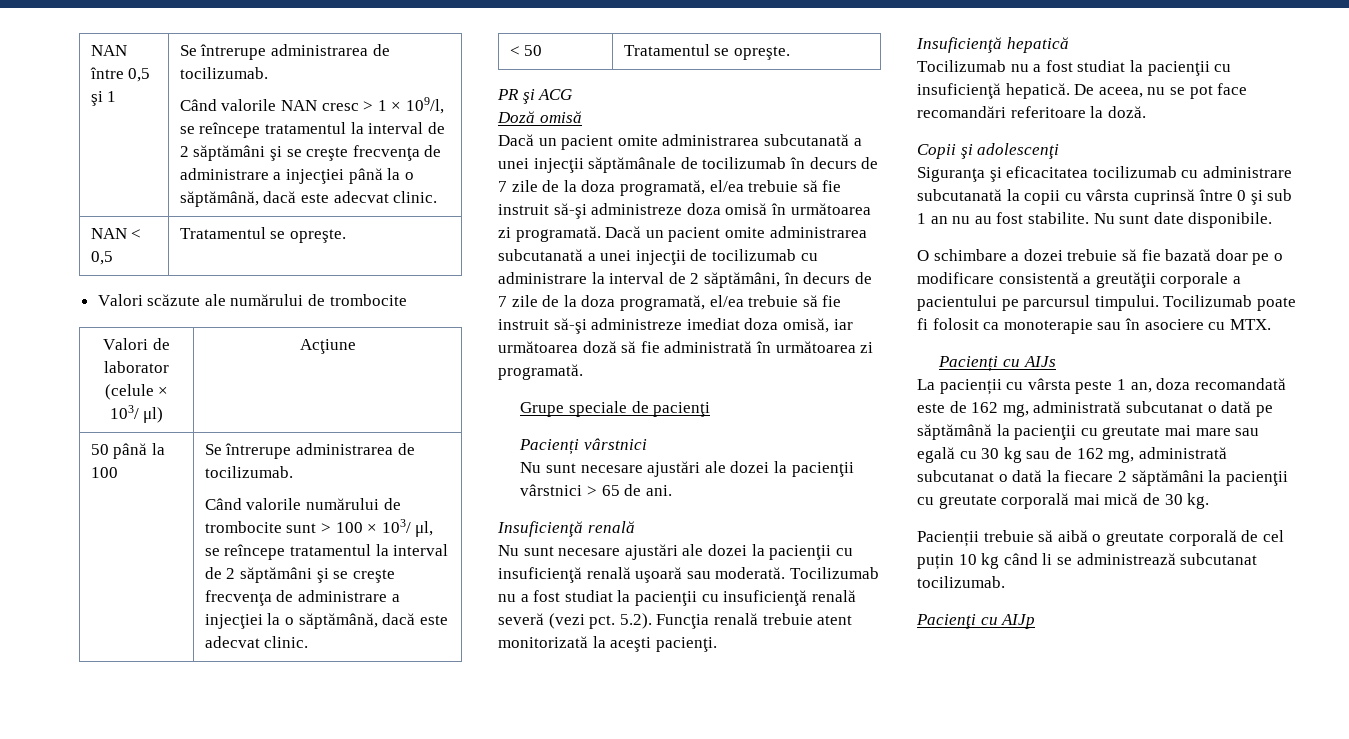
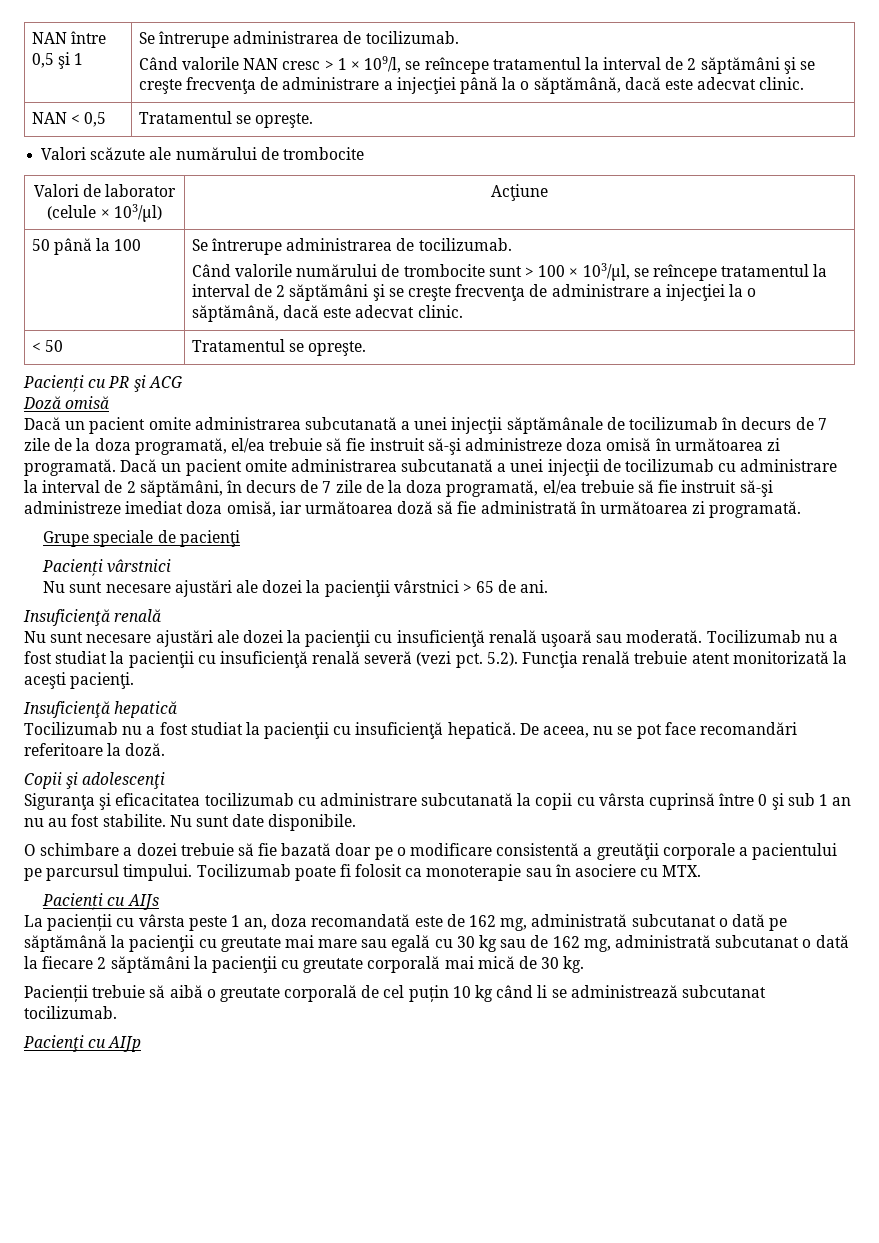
- Valori de laborator (celule × 103/ μl) | Acţiune
+ Valori de laborator (celule × 103/μl) | Acţiune
- Când valorile numărului de trombocite sunt > 100 × 103/ μl, se reîncepe tratamentul la interval de 2 săptămâni şi se creşte frecvenţa de administrare a injecţiei la o săptămână, dacă este adecvat clinic.
+ Când valorile numărului de trombocite sunt > 100 × 103/μl, se reîncepe tratamentul la interval de 2 săptămâni şi se creşte frecvenţa de administrare a injecţiei la o săptămână, dacă este adecvat clinic.
- PR şi ACG
+ Pacienți cu PR şi ACG

